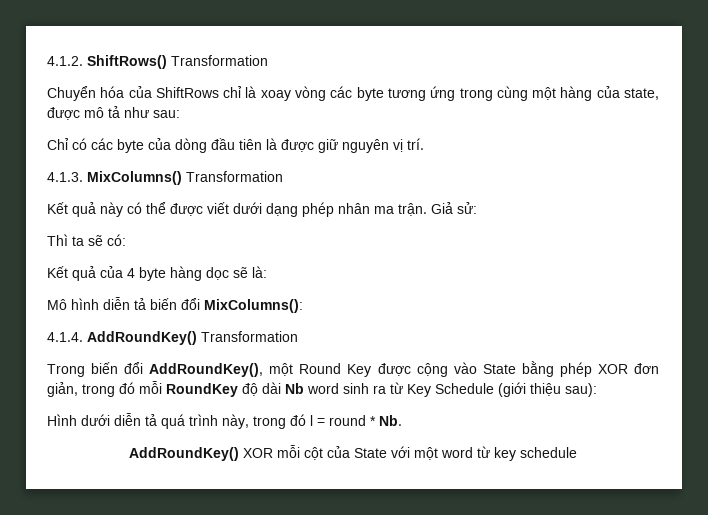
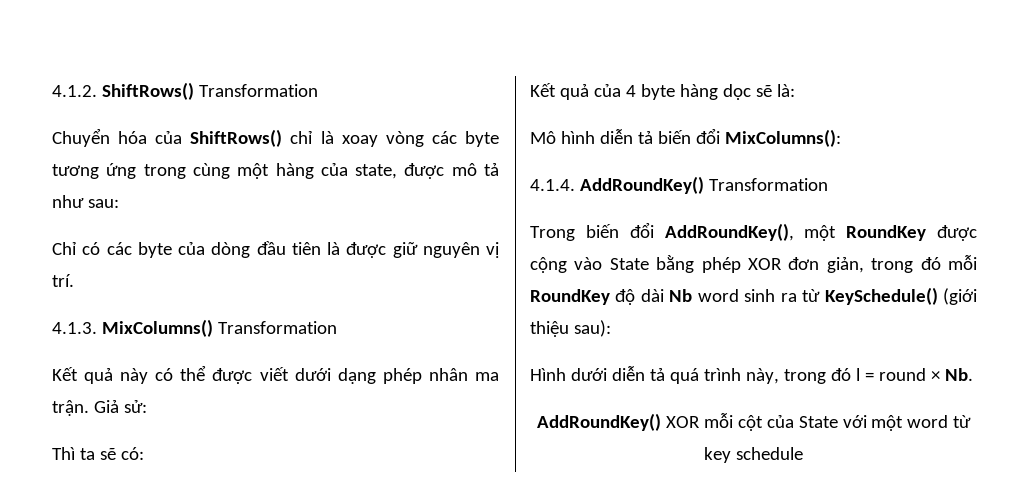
- Chuyển hóa của ShiftRows chỉ là xoay vòng các byte tương ứng trong cùng một hàng của state, được mô tả như sau:
+ Chuyển hóa của ShiftRows() chỉ là xoay vòng các byte tương ứng trong cùng một hàng của state, được mô tả như sau:
- Trong biến đổi AddRoundKey(), một Round Key được cộng vào State bằng phép XOR đơn giản, trong đó mỗi RoundKey độ dài Nb word sinh ra từ Key Schedule (giới thiệu sau):
+ Trong biến đổi AddRoundKey(), một RoundKey được cộng vào State bằng phép XOR đơn giản, trong đó mỗi RoundKey độ dài Nb word sinh ra từ KeySchedule() (giới thiệu sau):
- Hình dưới diễn tả quá trình này, trong đó l = round * Nb.
+ Hình dưới diễn tả quá trình này, trong đó l = round × Nb.

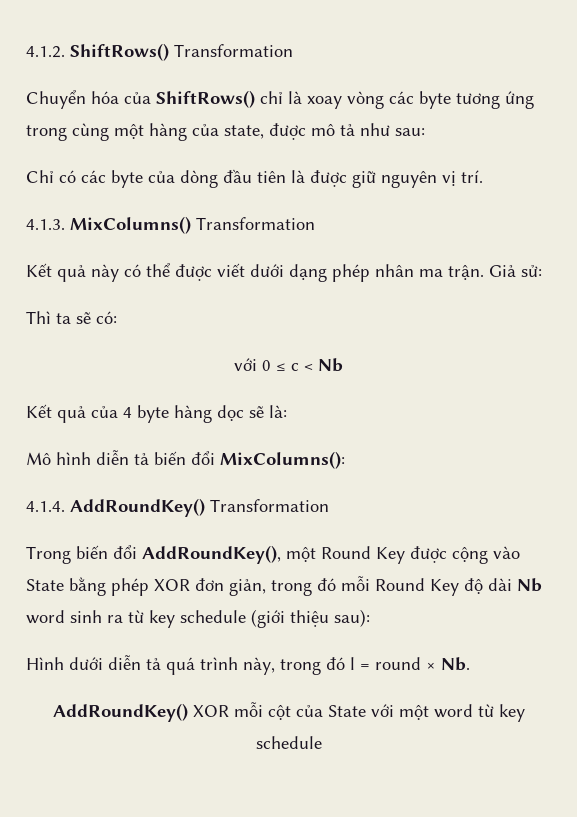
+ với 0 ≤ c < Nb
- Trong biến đổi AddRoundKey(), một RoundKey được cộng vào State bằng phép XOR đơn giản, trong đó mỗi RoundKey độ dài Nb word sinh ra từ KeySchedule() (giới thiệu sau):
+ Trong biến đổi AddRoundKey(), một Round Key được cộng vào State bằng phép XOR đơn giản, trong đó mỗi Round Key độ dài Nb word sinh ra từ key schedule (giới thiệu sau):

